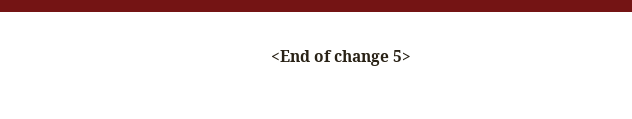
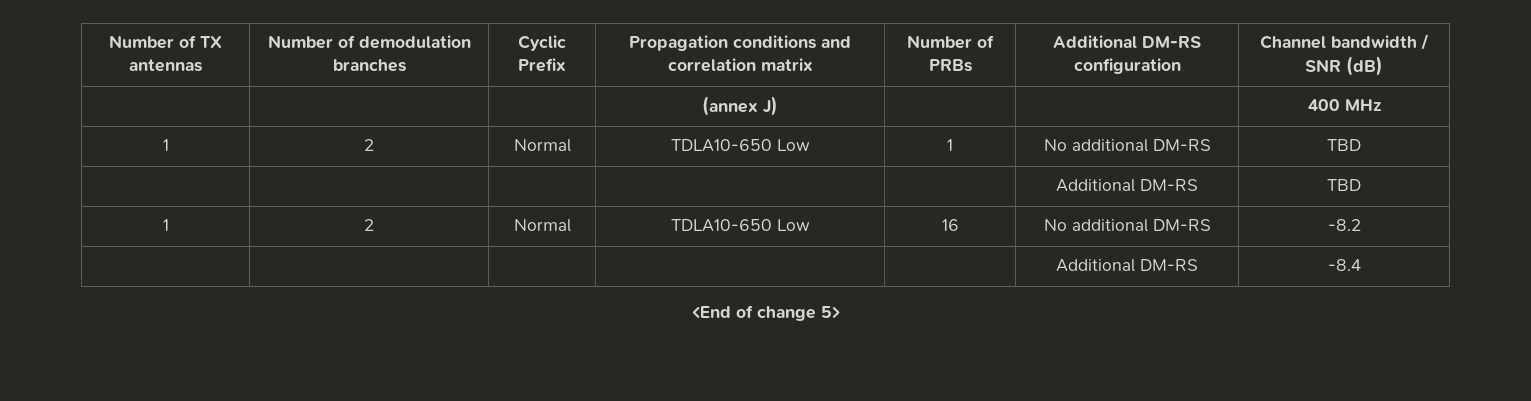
+ Number of TX antennas | Number of demodulation branches | Cyclic Prefix | Propagation conditions and correlation matrix | Number of PRBs | Additional DM-RS configuration | Channel bandwidth / SNR (dB)
+ | | | (annex J) | | | 400 MHz
+ 1 | 2 | Normal | TDLA10-650 Low | 1 | No additional DM-RS | TBD
+ | | | | | Additional DM-RS | TBD
+ 1 | 2 | Normal | TDLA10-650 Low | 16 | No additional DM-RS | -8.2
+ | | | | | Additional DM-RS | -8.4

